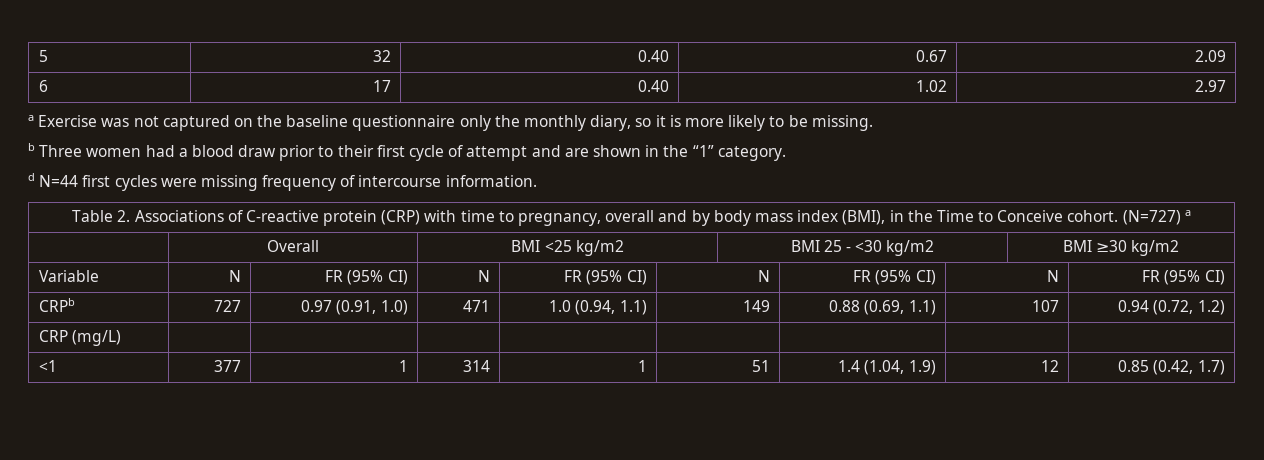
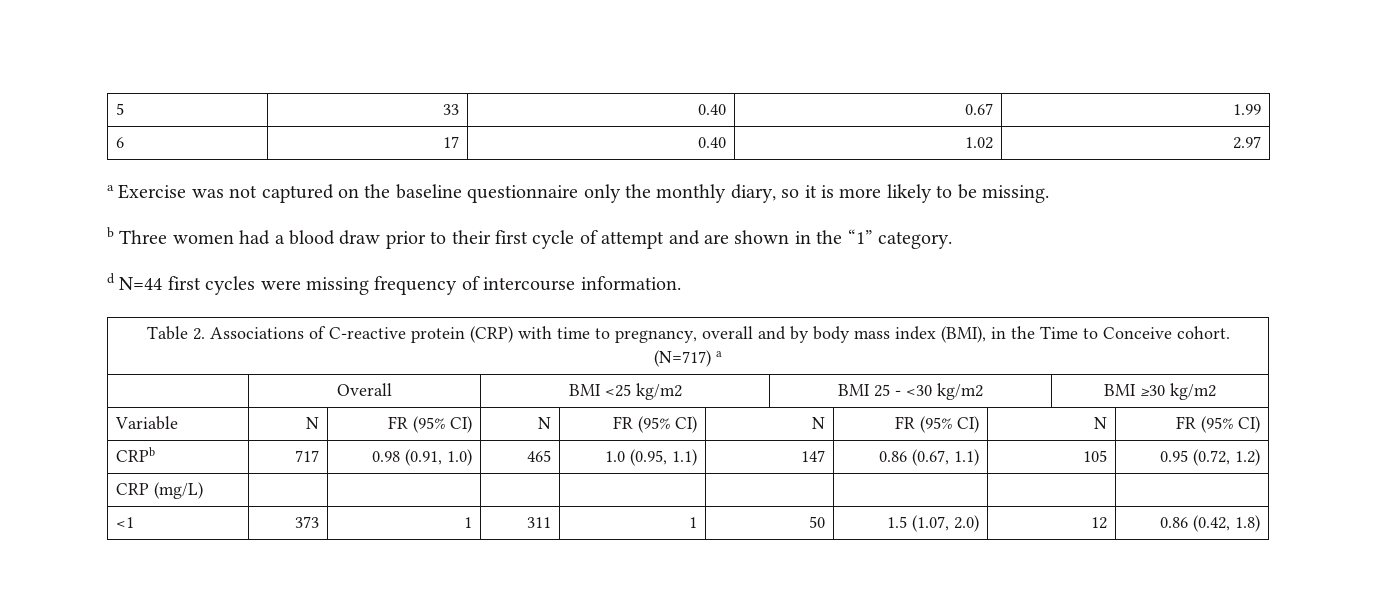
- 5 | 32 | 0.40 | 0.67 | 2.09
+ 5 | 33 | 0.40 | 0.67 | 1.99
- Table 2. Associations of C-reactive protein (CRP) with time to pregnancy, overall and by body mass index (BMI), in the Time to Conceive cohort. (N=727) a
+ Table 2. Associations of C-reactive protein (CRP) with time to pregnancy, overall and by body mass index (BMI), in the Time to Conceive cohort. (N=717) a
- CRPb | 727 | 0.97 (0.91, 1.0) | 471 | 1.0 (0.94, 1.1) | 149 | 0.88 (0.69, 1.1) | 107 | 0.94 (0.72, 1.2)
+ CRPb | 717 | 0.98 (0.91, 1.0) | 465 | 1.0 (0.95, 1.1) | 147 | 0.86 (0.67, 1.1) | 105 | 0.95 (0.72, 1.2)
- <1 | 377 | 1 | 314 | 1 | 51 | 1.4 (1.04, 1.9) | 12 | 0.85 (0.42, 1.7)
+ <1 | 373 | 1 | 311 | 1 | 50 | 1.5 (1.07, 2.0) | 12 | 0.86 (0.42, 1.8)

